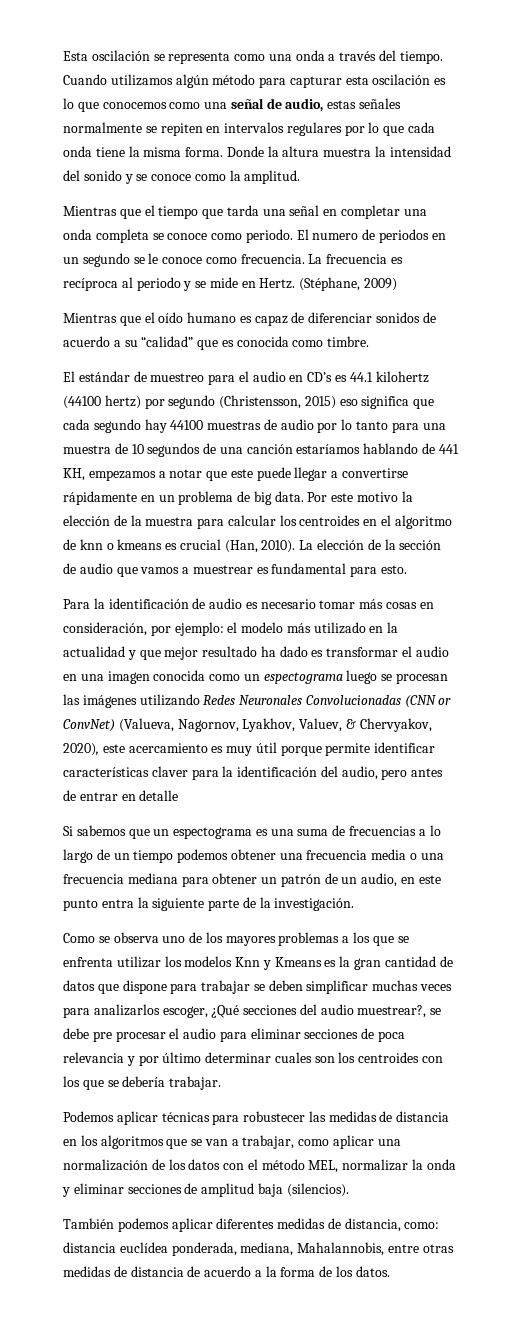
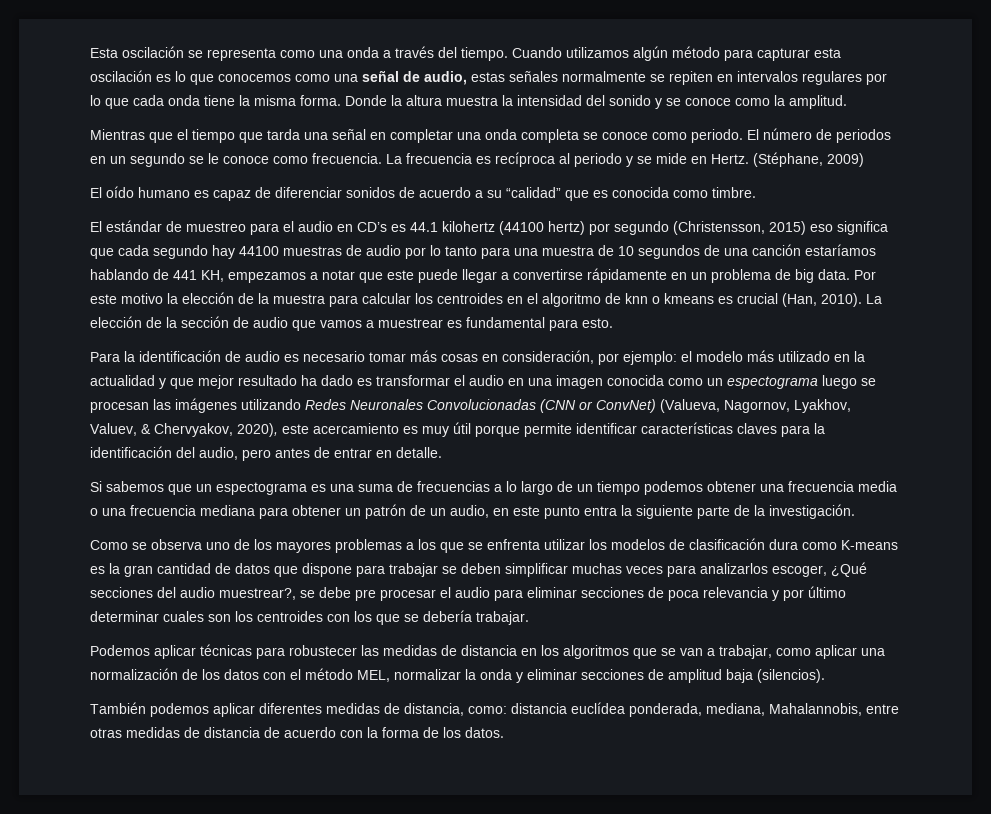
- El numero de periodos en un segundo se le conoce como frecuencia.
+ El número de periodos en un segundo se le conoce como frecuencia.
- Mientras que el oído humano es capaz de diferenciar sonidos de acuerdo a su “calidad” que es conocida como timbre.
+ El oído humano es capaz de diferenciar sonidos de acuerdo a su “calidad” que es conocida como timbre.
- el modelo más utilizado en la actualidad y que mejor resultado ha dado es transformar el audio en una imagen conocida como un espectograma luego se procesan las imágenes utilizando Redes Neuronales Convolucionadas (CNN or ConvNet) (Valueva, Nagornov, Lyakhov, Valuev, & Chervyakov, 2020), este acercamiento es muy útil porque permite identificar características claver para la identificación del audio, pero antes de entrar en detalle
+ el modelo más utilizado en la actualidad y que mejor resultado ha dado es transformar el audio en una imagen conocida como un espectograma luego se procesan las imágenes utilizando Redes Neuronales Convolucionadas (CNN or ConvNet) (Valueva, Nagornov, Lyakhov, Valuev, & Chervyakov, 2020), este acercamiento es muy útil porque permite identificar características claves para la identificación del audio, pero antes de entrar en detalle.
- Como se observa uno de los mayores problemas a los que se enfrenta utilizar los modelos Knn y Kmeans es la gran cantidad de datos que dispone para trabajar se deben simplificar muchas veces para analizarlos escoger, ¿Qué secciones del audio muestrear?, se debe pre procesar el audio para eliminar secciones de poca relevancia y por último determinar cuales son los centroides con los que se debería trabajar.
+ Como se observa uno de los mayores problemas a los que se enfrenta utilizar los modelos de clasificación dura como K-means es la gran cantidad de datos que dispone para trabajar se deben simplificar muchas veces para analizarlos escoger, ¿Qué secciones del audio muestrear?, se debe pre procesar el audio para eliminar secciones de poca relevancia y por último determinar cuales son los centroides con los que se debería trabajar.
- También podemos aplicar diferentes medidas de distancia, como: distancia euclídea ponderada, mediana, Mahalannobis, entre otras medidas de distancia de acuerdo a la forma de los datos.
+ También podemos aplicar diferentes medidas de distancia, como: distancia euclídea ponderada, mediana, Mahalannobis, entre otras medidas de distancia de acuerdo con la forma de los datos.

